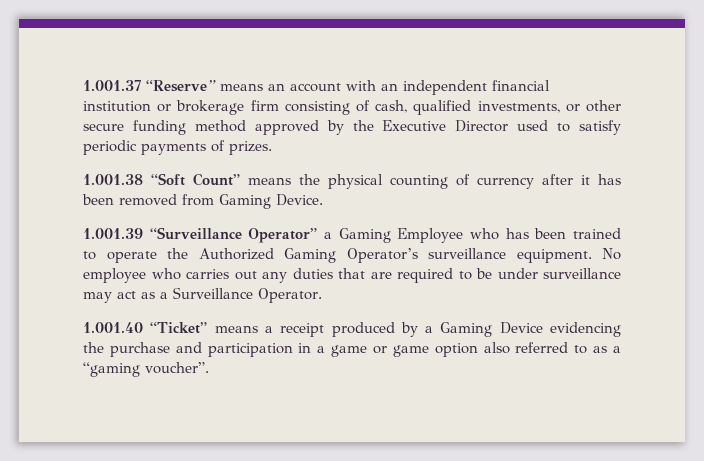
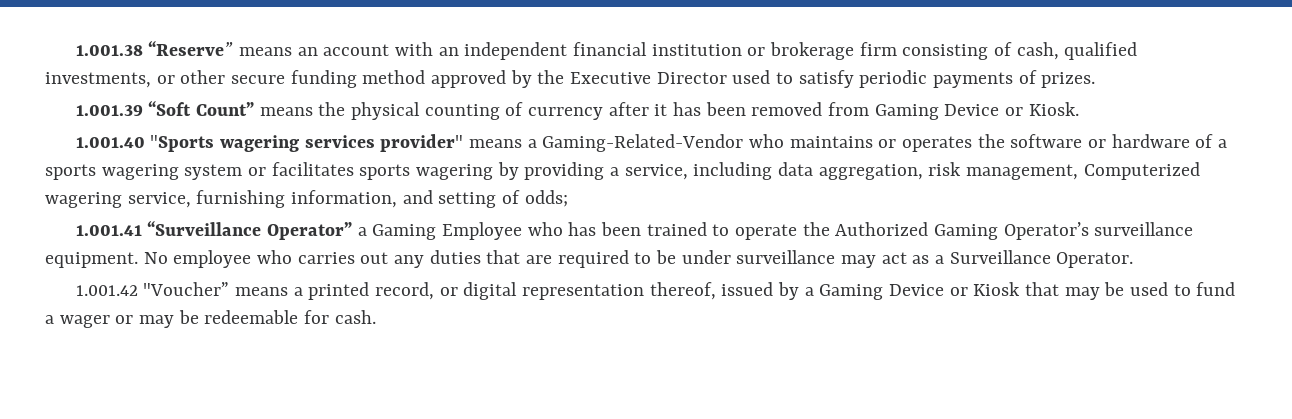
- 1.001.37 “Reserve” means an account with an independent financial institution or brokerage firm consisting of cash, qualified investments, or other secure funding method approved by the Executive Director used to satisfy periodic payments of prizes.
+ 1.001.38 “Reserve” means an account with an independent financial institution or brokerage firm consisting of cash, qualified investments, or other secure funding method approved by the Executive Director used to satisfy periodic payments of prizes.
- 1.001.38 “Soft Count” means the physical counting of currency after it has been removed from Gaming Device.
- 1.001.39 “Surveillance Operator” a Gaming Employee who has been trained to operate the Authorized Gaming Operator’s surveillance equipment.
+ 1.001.39 “Soft Count” means the physical counting of currency after it has been removed from Gaming Device or Kiosk.
+ 1.001.40 "Sports wagering services provider" means a Gaming-Related-Vendor who maintains or operates the software or hardware of a sports wagering system or facilitates sports wagering by providing a service, including data aggregation, risk management, Computerized wagering service, furnishing information, and setting of odds;
+ 1.001.41 “Surveillance Operator” a Gaming Employee who has been trained to operate the Authorized Gaming Operator’s surveillance equipment.
- 1.001.40 “Ticket” means a receipt produced by a Gaming Device evidencing the purchase and participation in a game or game option also referred to as a “gaming voucher”.
+ 1.001.42 "Voucher” means a printed record, or digital representation thereof, issued by a Gaming Device or Kiosk that may be used to fund a wager or may be redeemable for cash.

